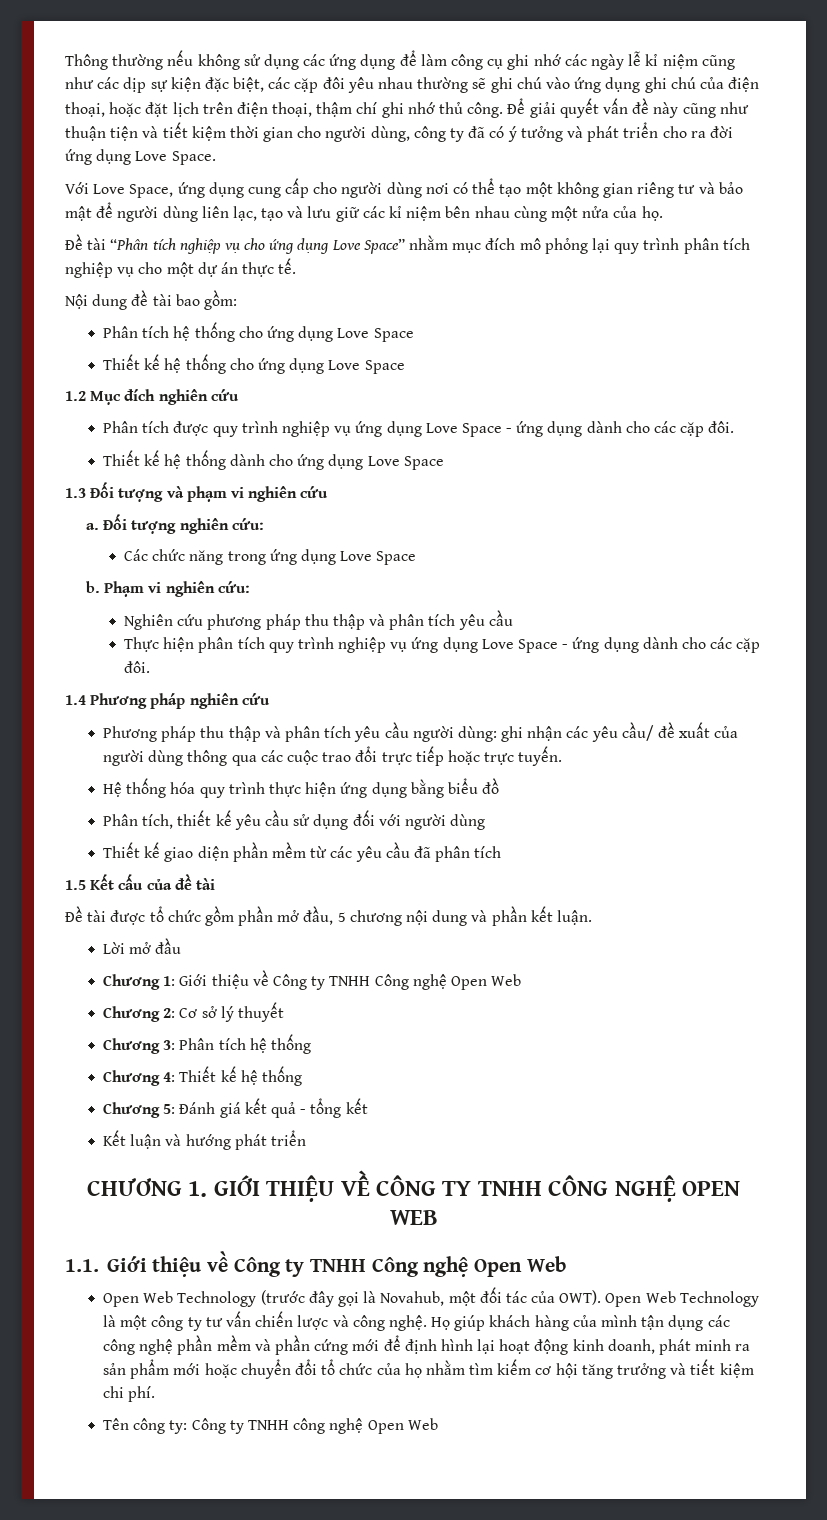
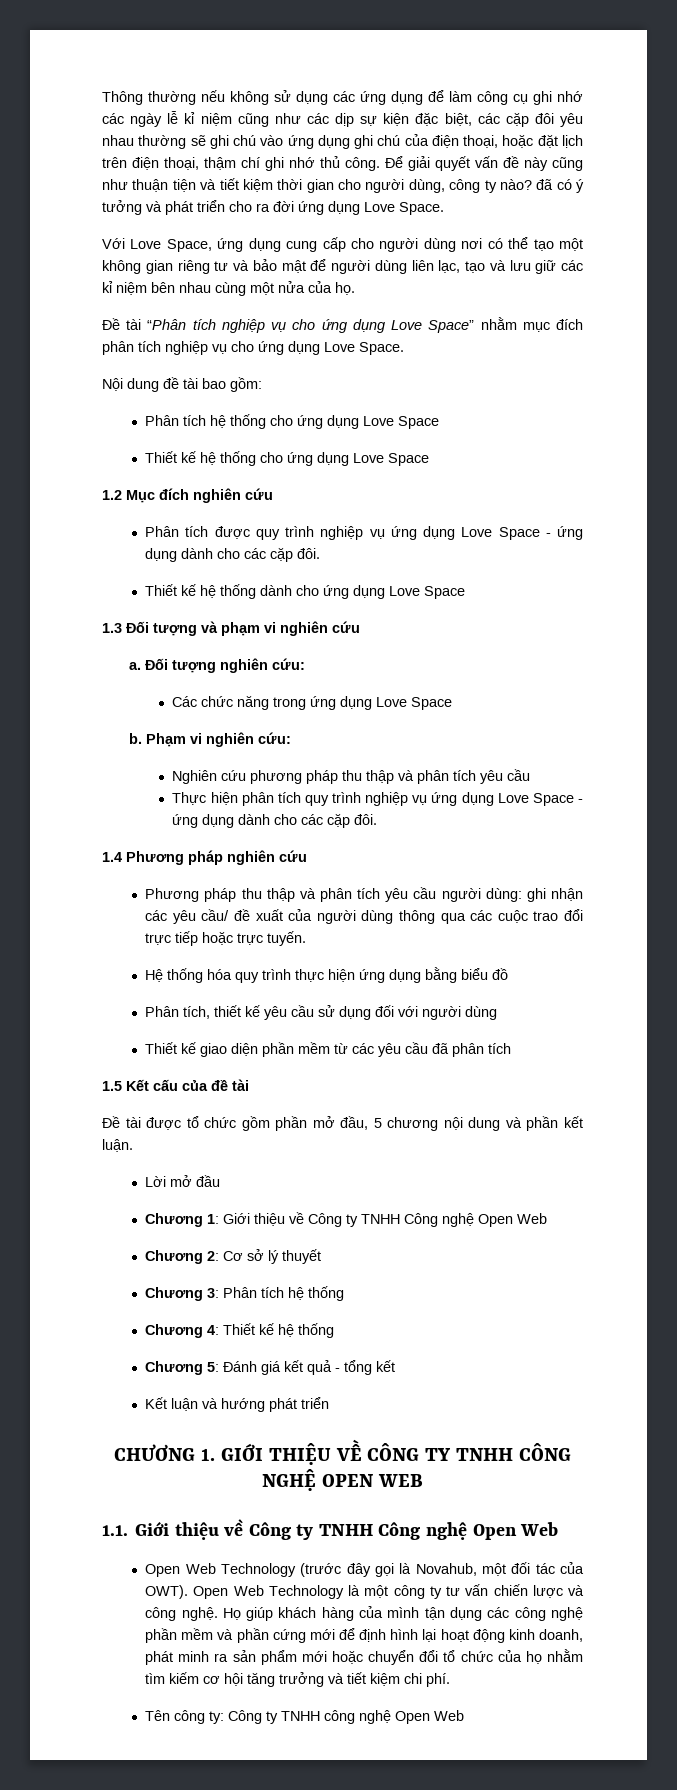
- Để giải quyết vấn đề này cũng như thuận tiện và tiết kiệm thời gian cho người dùng, công ty đã có ý tưởng và phát triển cho ra đời ứng dụng Love Space.
+ Để giải quyết vấn đề này cũng như thuận tiện và tiết kiệm thời gian cho người dùng, công ty nào? đã có ý tưởng và phát triển cho ra đời ứng dụng Love Space.
- Đề tài “Phân tích nghiệp vụ cho ứng dụng Love Space” nhằm mục đích mô phỏng lại quy trình phân tích nghiệp vụ cho một dự án thực tế.
+ Đề tài “Phân tích nghiệp vụ cho ứng dụng Love Space” nhằm mục đích phân tích nghiệp vụ cho ứng dụng Love Space.

